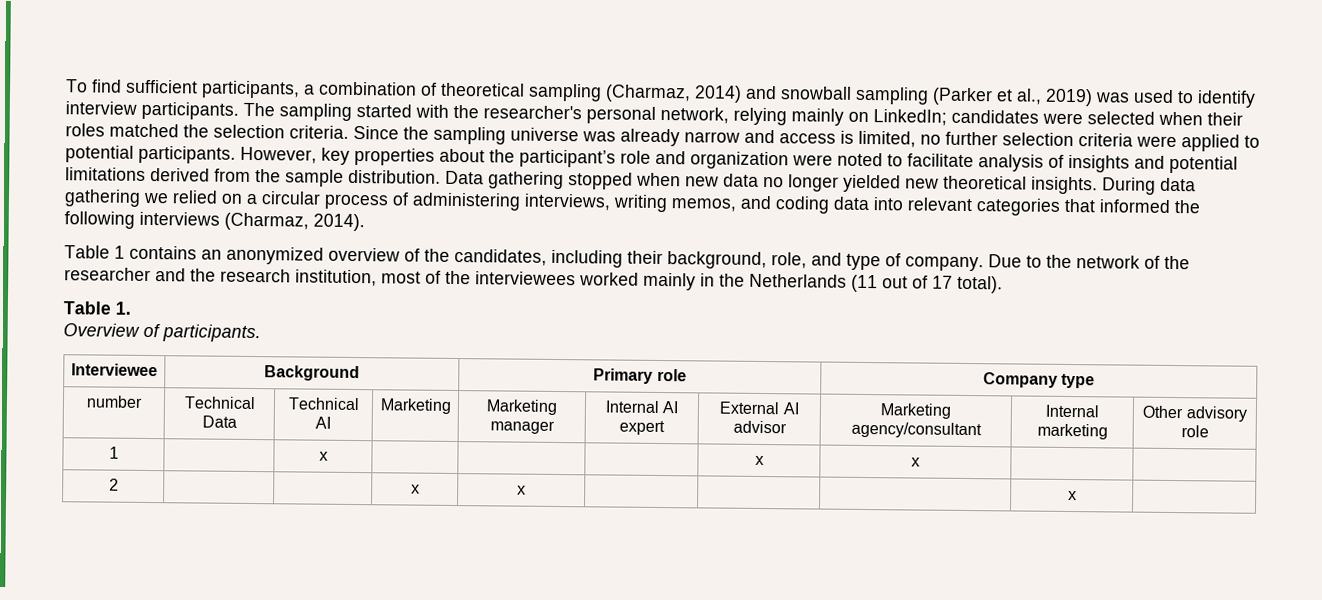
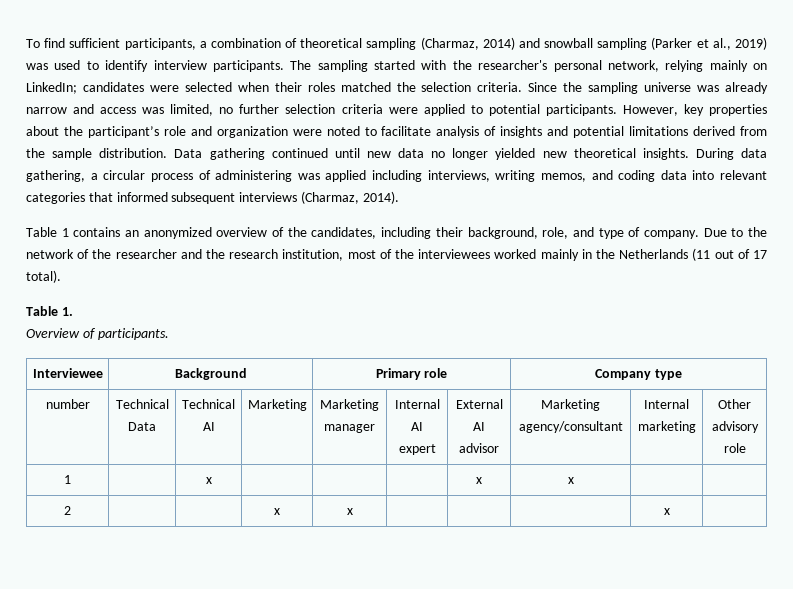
- Since the sampling universe was already narrow and access is limited, no further selection criteria were applied to potential participants.
+ Since the sampling universe was already narrow and access was limited, no further selection criteria were applied to potential participants.
- Data gathering stopped when new data no longer yielded new theoretical insights.
+ Data gathering continued until new data no longer yielded new theoretical insights.
- During data gathering we relied on a circular process of administering interviews, writing memos, and coding data into relevant categories that informed the following interviews (Charmaz, 2014).
+ During data gathering, a circular process of administering was applied including interviews, writing memos, and coding data into relevant categories that informed subsequent interviews (Charmaz, 2014).

